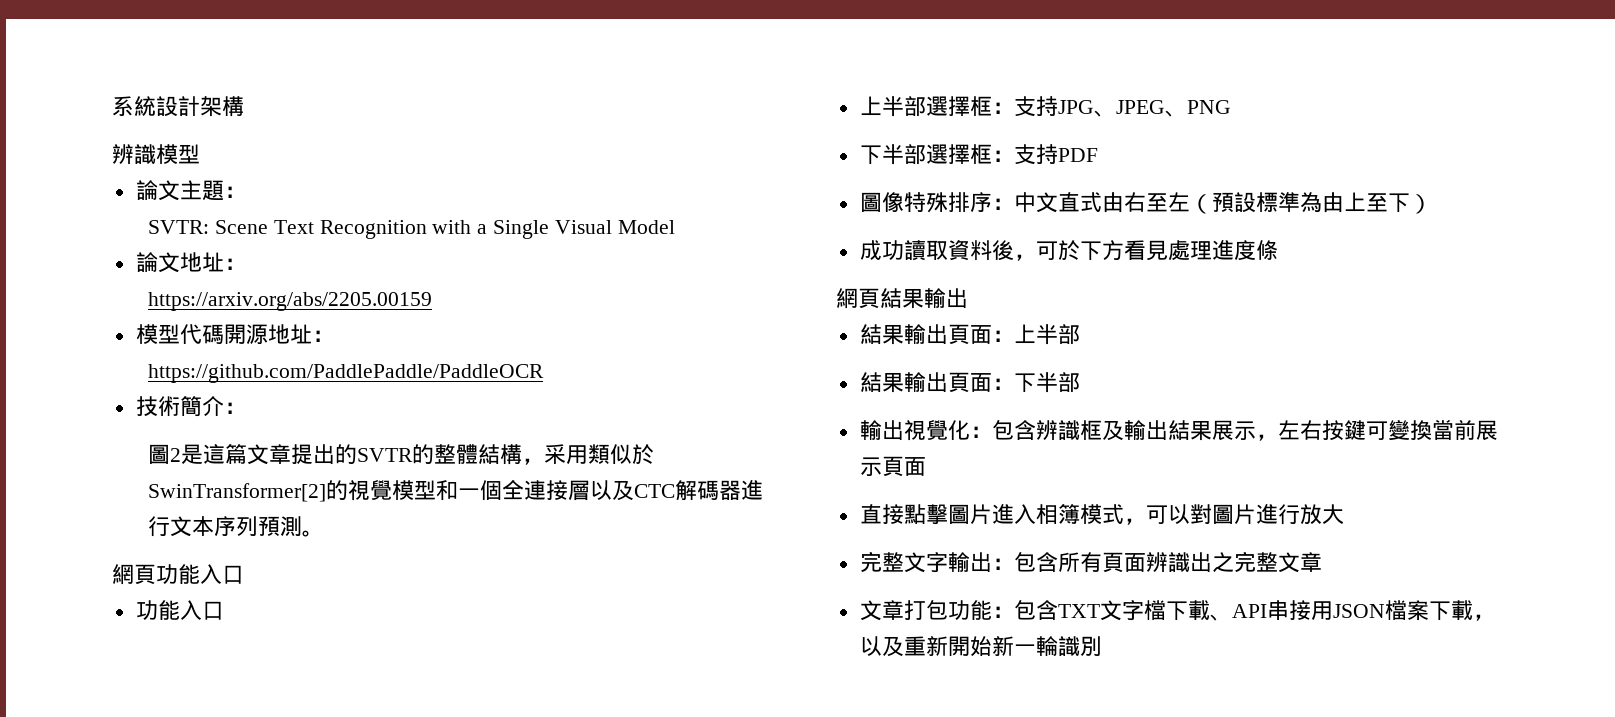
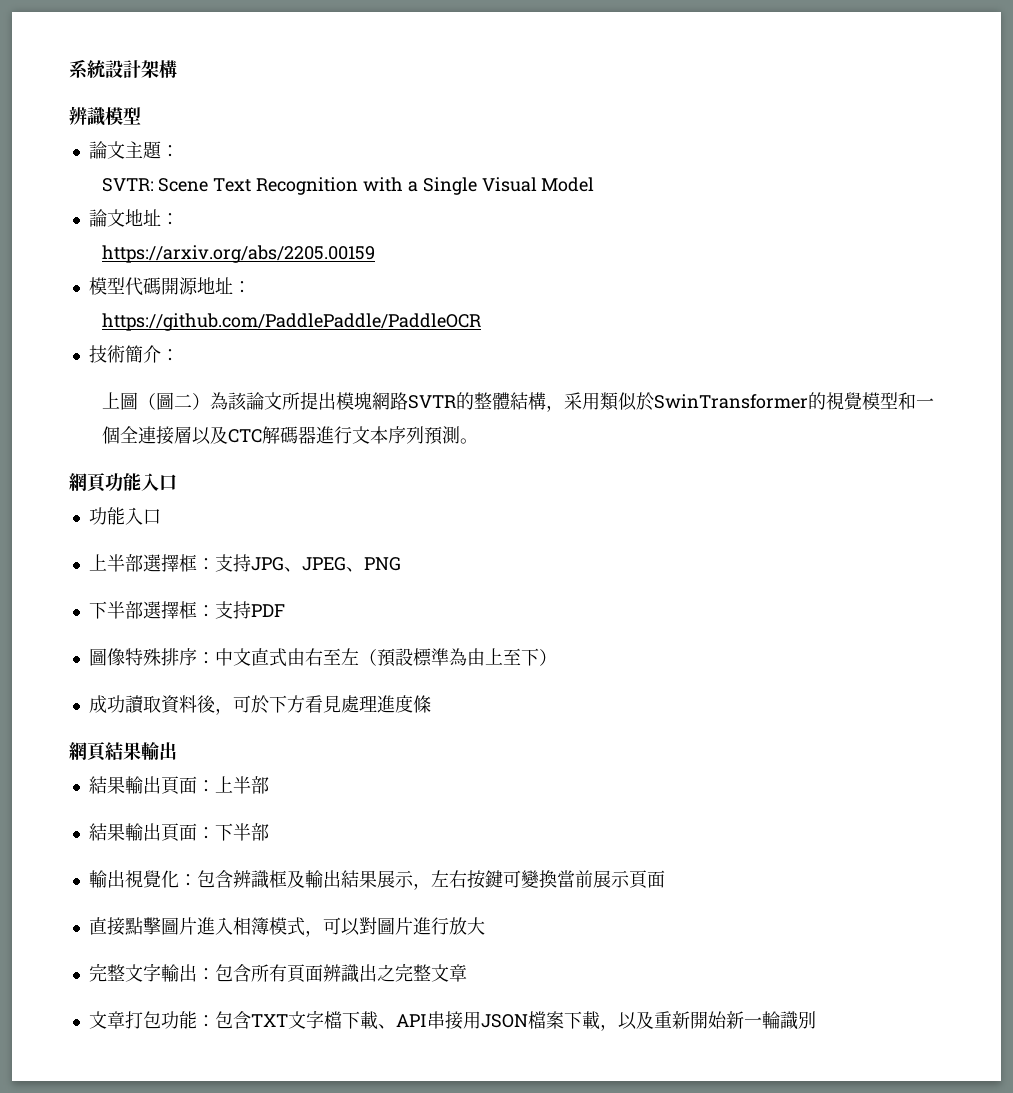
- 圖2是這篇文章提出的SVTR的整體結構，采用類似於SwinTransformer[2]的視覺模型和一個全連接層以及CTC解碼器進行文本序列預測。
+ 上圖（圖二）為該論文所提出模塊網路SVTR的整體結構，采用類似於SwinTransformer的視覺模型和一個全連接層以及CTC解碼器進行文本序列預測。

